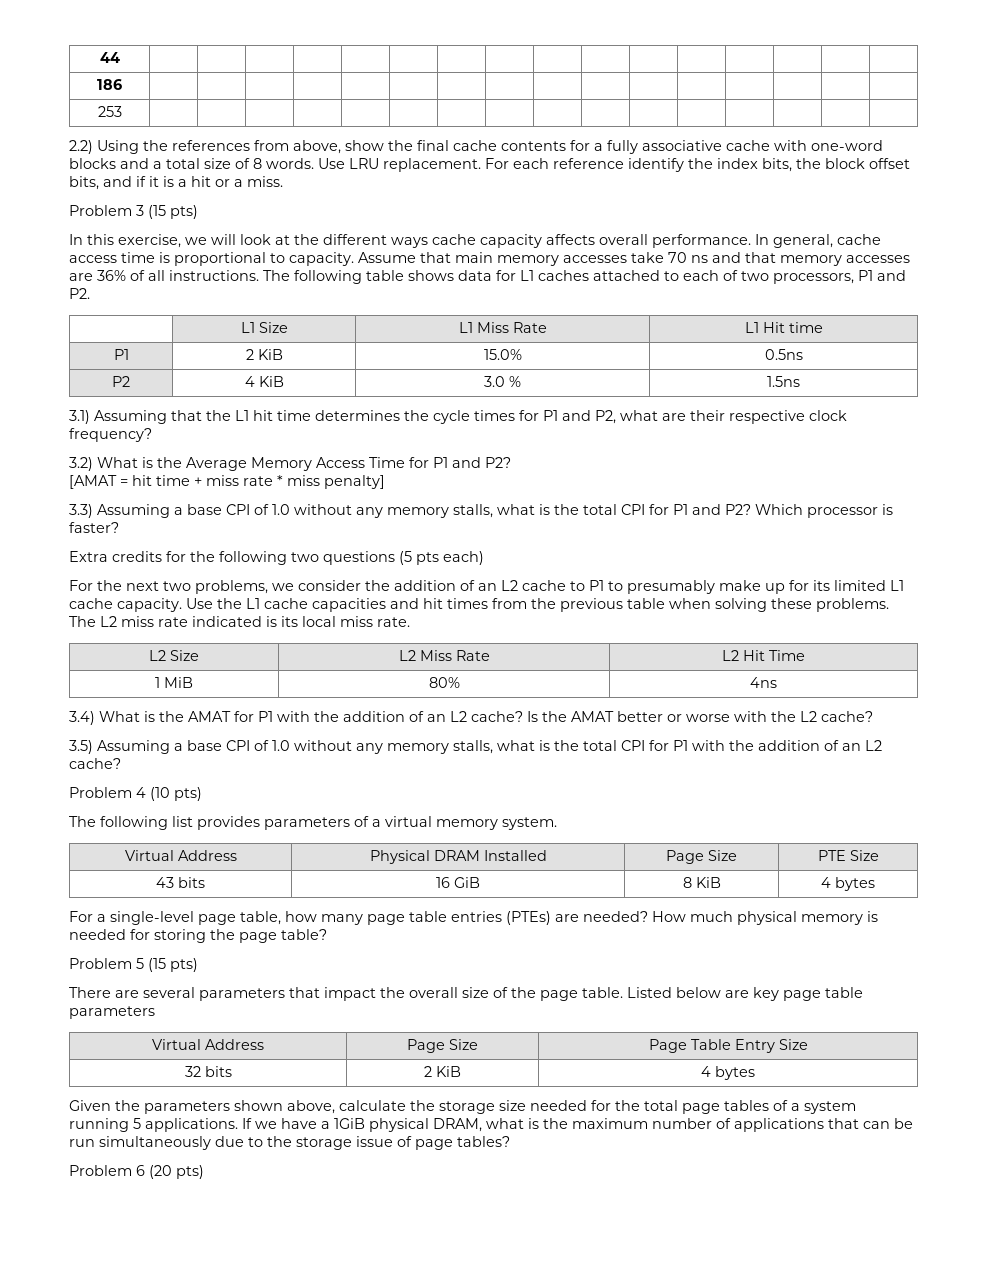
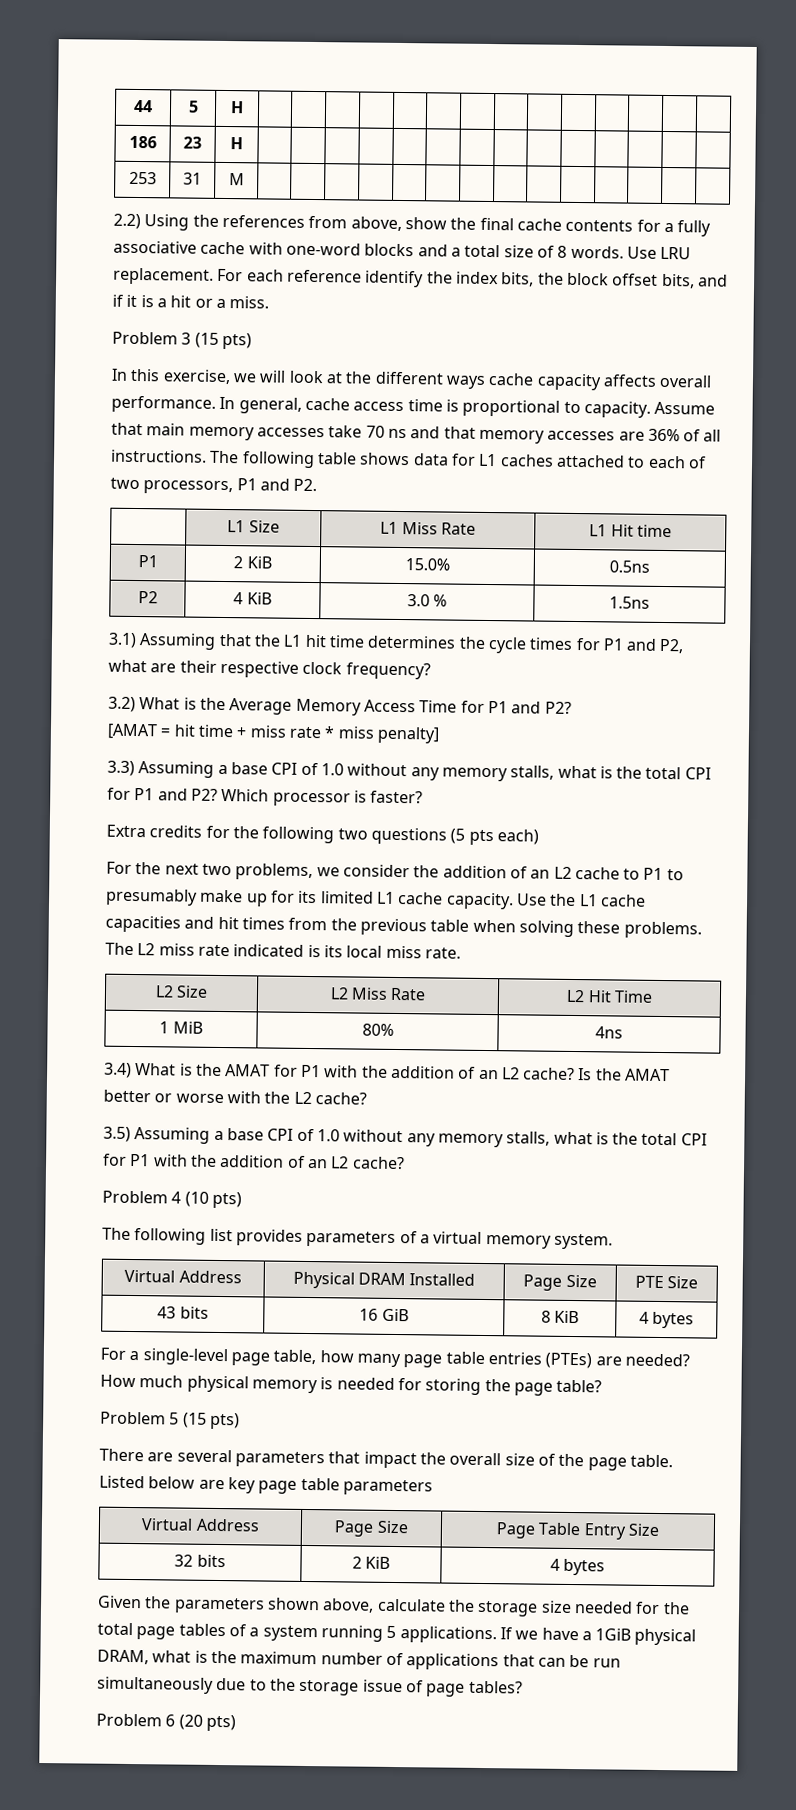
- 44 | | | | | | | | | | | | | | | |
+ 44 | 5 | H | | | | | | | | | | | | | |
- 186 | | | | | | | | | | | | | | | |
+ 186 | 23 | H | | | | | | | | | | | | | |
- 253 | | | | | | | | | | | | | | | |
+ 253 | 31 | M | | | | | | | | | | | | | |

